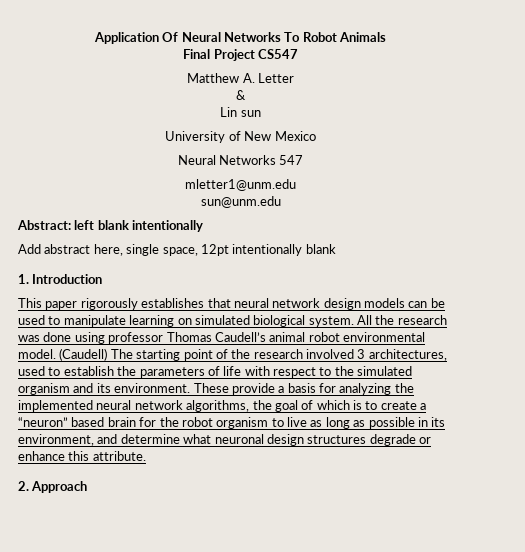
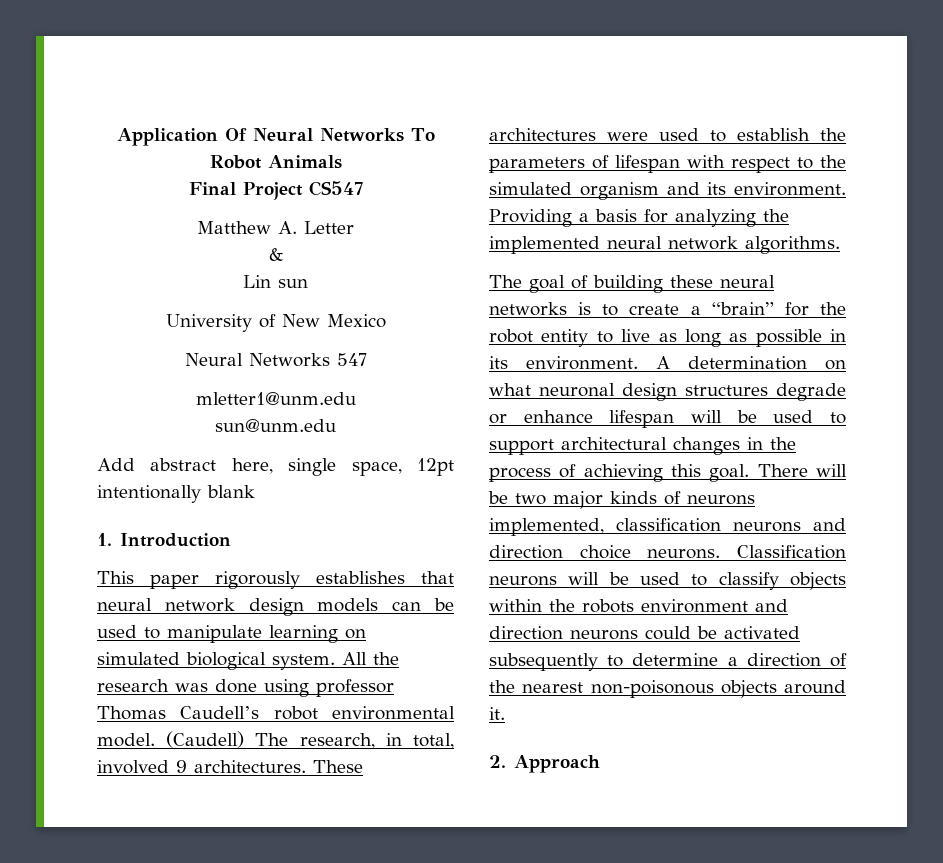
- Abstract: left blank intentionally
- All the research was done using professor Thomas Caudell’s animal robot environmental model.
+ All the research was done using professor Thomas Caudell’s robot environmental model.
- (Caudell) The starting point of the research involved 3 architectures, used to establish the parameters of life with respect to the simulated organism and its environment.
+ (Caudell) The research, in total, involved 9 architectures. These architectures were used to establish the parameters of lifespan with respect to the simulated organism and its environment.
- These provide a basis for analyzing the implemented neural network algorithms, the goal of which is to create a “neuron” based brain for the robot organism to live as long as possible in its environment, and determine what neuronal design structures degrade or enhance this attribute.
+ Providing a basis for analyzing the implemented neural network algorithms.
+ The goal of building these neural networks is to create a “brain” for the robot entity to live as long as possible in its environment. A determination on what neuronal design structures degrade or enhance lifespan will be used to support architectural changes in the process of achieving this goal. There will be two major kinds of neurons implemented, classification neurons and direction choice neurons. Classification neurons will be used to classify objects within the robots environment and direction neurons could be activated subsequently to determine a direction of the nearest non-poisonous objects around it.

